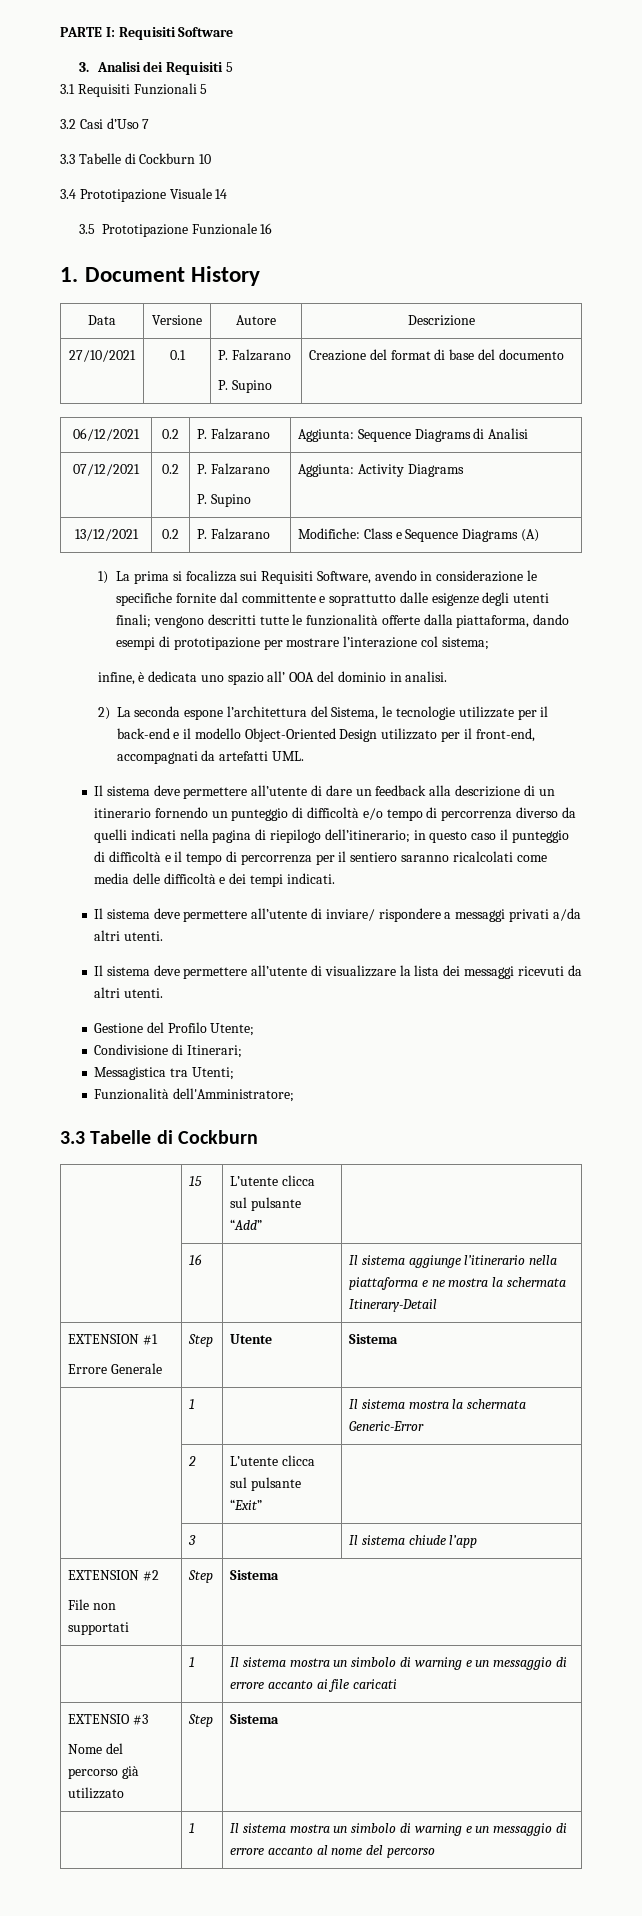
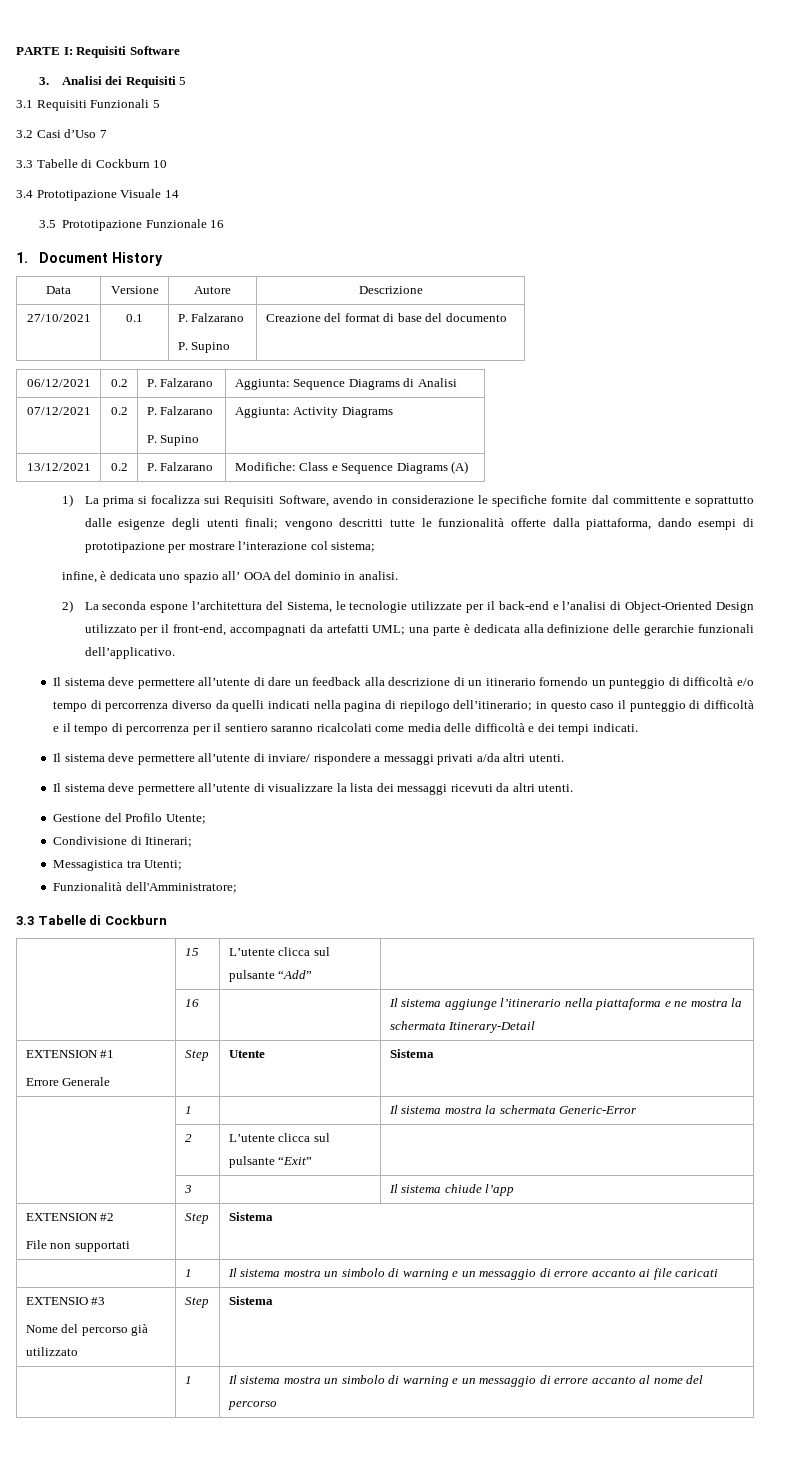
- 2) La seconda espone l’architettura del Sistema, le tecnologie utilizzate per il back-end e il modello Object-Oriented Design utilizzato per il front-end, accompagnati da artefatti UML.
+ 2) La seconda espone l’architettura del Sistema, le tecnologie utilizzate per il back-end e l’analisi di Object-Oriented Design utilizzato per il front-end, accompagnati da artefatti UML; una parte è dedicata alla definizione delle gerarchie funzionali dell’applicativo.

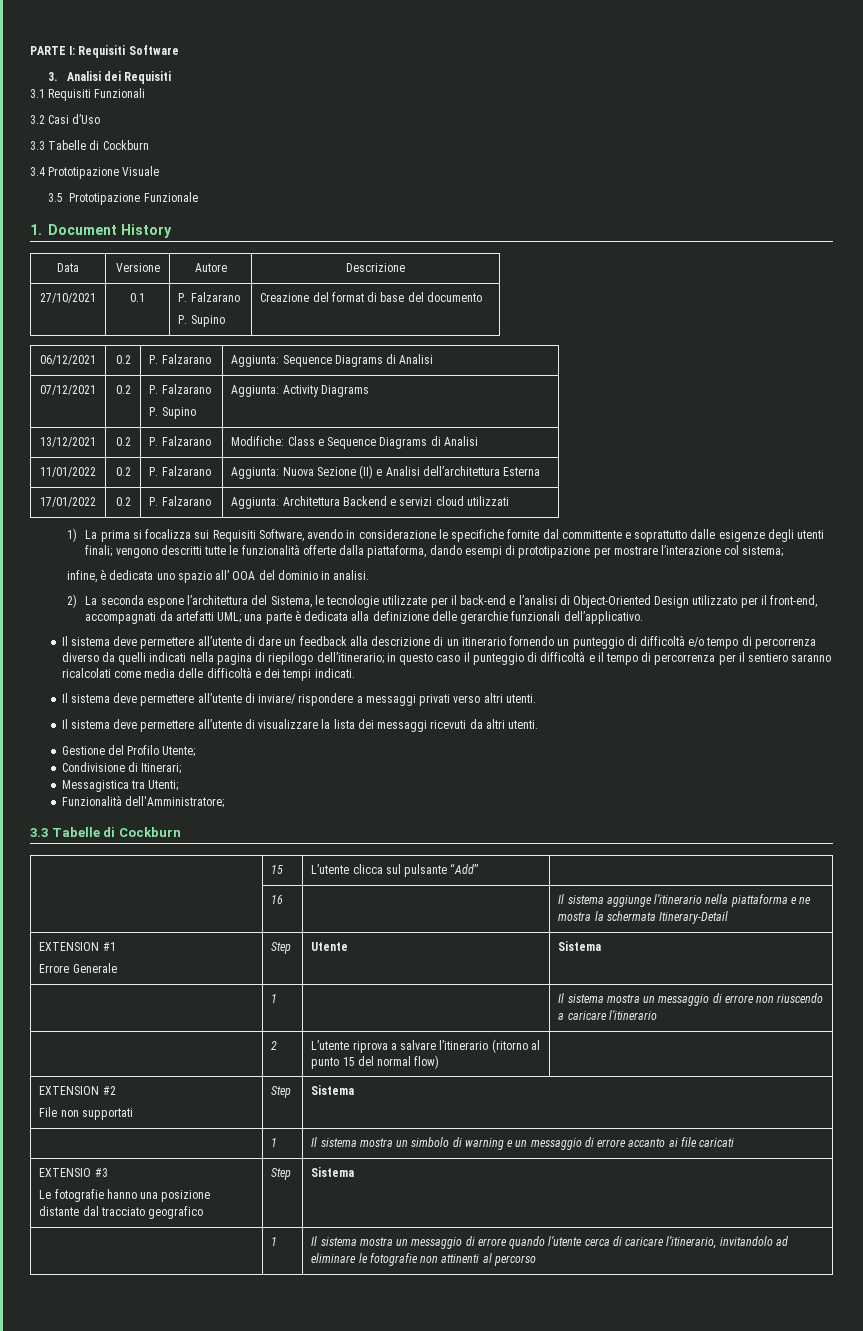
- 3. Analisi dei Requisiti 5
+ 3. Analisi dei Requisiti
- 3.1 Requisiti Funzionali 5
+ 3.1 Requisiti Funzionali
- 3.2 Casi d’Uso 7
- 3.3 Tabelle di Cockburn 10
+ 3.2 Casi d’Uso
+ 3.3 Tabelle di Cockburn
- 3.4 Prototipazione Visuale 14
+ 3.4 Prototipazione Visuale
- 3.5 Prototipazione Funzionale 16
+ 3.5 Prototipazione Funzionale
- 13/12/2021 | 0.2 | P. Falzarano | Modifiche: Class e Sequence Diagrams (A)
+ 13/12/2021 | 0.2 | P. Falzarano | Modifiche: Class e Sequence Diagrams di Analisi
+ 11/01/2022 | 0.2 | P. Falzarano | Aggiunta: Nuova Sezione (II) e Analisi dell’architettura Esterna
+ 17/01/2022 | 0.2 | P. Falzarano | Aggiunta: Architettura Backend e servizi cloud utilizzati
- Il sistema deve permettere all’utente di inviare/ rispondere a messaggi privati a/da altri utenti.
+ Il sistema deve permettere all’utente di inviare/ rispondere a messaggi privati verso altri utenti.
- | 1 | | Il sistema mostra la schermata Generic-Error
- | 2 | L’utente clicca sul pulsante “Exit” |
- | 3 | | Il sistema chiude l’app
+ | 1 | | Il sistema mostra un messaggio di errore non riuscendo a caricare l’itinerario
+ | 2 | L’utente riprova a salvare l’itinerario (ritorno al punto 15 del normal flow) |
  EXTENSIO #3
- Nome del percorso già utilizzato | Step | Sistema
- | 1 | Il sistema mostra un simbolo di warning e un messaggio di errore accanto al nome del percorso
+ Le fotografie hanno una posizione distante dal tracciato geografico | Step | Sistema
+ | 1 | Il sistema mostra un messaggio di errore quando l’utente cerca di caricare l’itinerario, invitandolo ad eliminare le fotografie non attinenti al percorso

